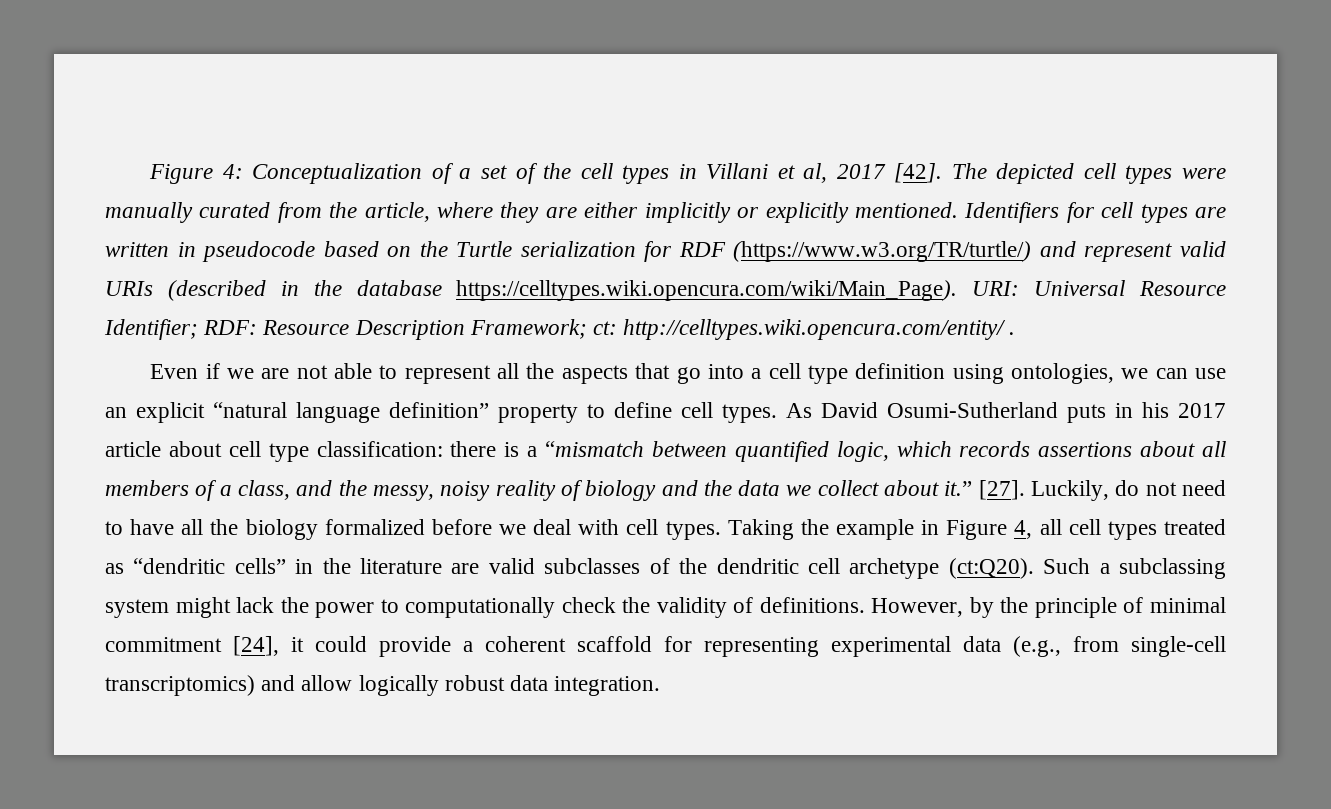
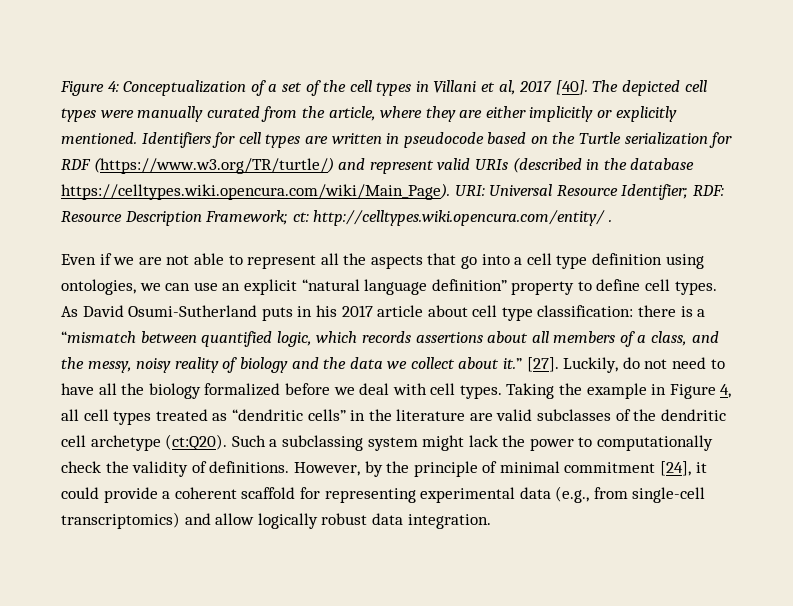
- Figure 4: Conceptualization of a set of the cell types in Villani et al, 2017 [42].
+ Figure 4: Conceptualization of a set of the cell types in Villani et al, 2017 [40].

